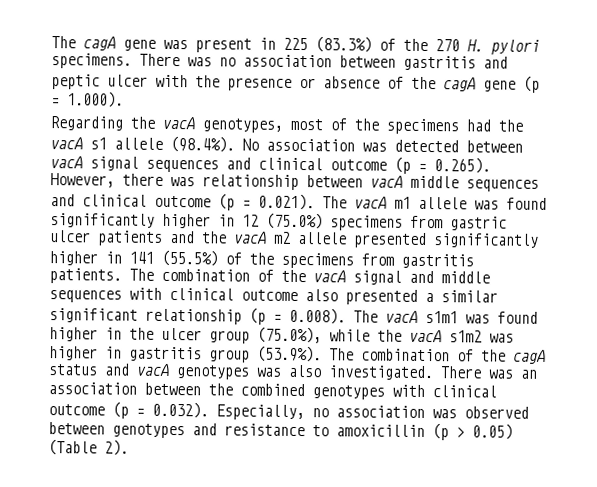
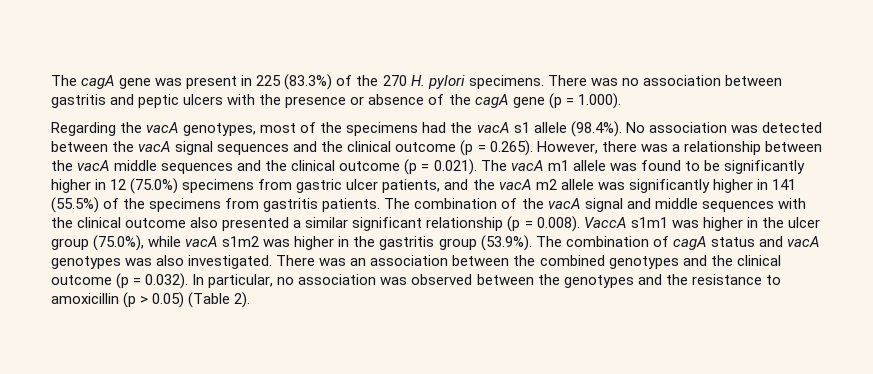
- There was no association between gastritis and peptic ulcer with the presence or absence of the cagA gene (p = 1.000).
+ There was no association between gastritis and peptic ulcers with the presence or absence of the cagA gene (p = 1.000).
- Regarding the vacA genotypes, most of the specimens had the vacA s1 allele (98.4%). No association was detected between vacA signal sequences and clinical outcome (p = 0.265). However, there was relationship between vacA middle sequences and clinical outcome (p = 0.021). The vacA m1 allele was found significantly higher in 12 (75.0%) specimens from gastric ulcer patients and the vacA m2 allele presented significantly higher in 141 (55.5%) of the specimens from gastritis patients.
+ Regarding the vacA genotypes, most of the specimens had the vacA s1 allele (98.4%). No association was detected between the vacA signal sequences and the clinical outcome (p = 0.265). However, there was a relationship between the vacA middle sequences and the clinical outcome (p = 0.021). The vacA m1 allele was found to be significantly higher in 12 (75.0%) specimens from gastric ulcer patients, and the vacA m2 allele was significantly higher in 141 (55.5%) of the specimens from gastritis patients.
- The combination of the vacA signal and middle sequences with clinical outcome also presented a similar significant relationship (p = 0.008). The vacA s1m1 was found higher in the ulcer group (75.0%), while the vacA s1m2 was higher in gastritis group (53.9%). The combination of the cagA status and vacA genotypes was also investigated.
+ The combination of the vacA signal and middle sequences with the clinical outcome also presented a similar significant relationship (p = 0.008). VaccA s1m1 was higher in the ulcer group (75.0%), while vacA s1m2 was higher in the gastritis group (53.9%). The combination of cagA status and vacA genotypes was also investigated.
- There was an association between the combined genotypes with clinical outcome (p = 0.032). Especially, no association was observed between genotypes and resistance to amoxicillin (p > 0.05) (Table 2).
+ There was an association between the combined genotypes and the clinical outcome (p = 0.032). In particular, no association was observed between the genotypes and the resistance to amoxicillin (p > 0.05) (Table 2).

